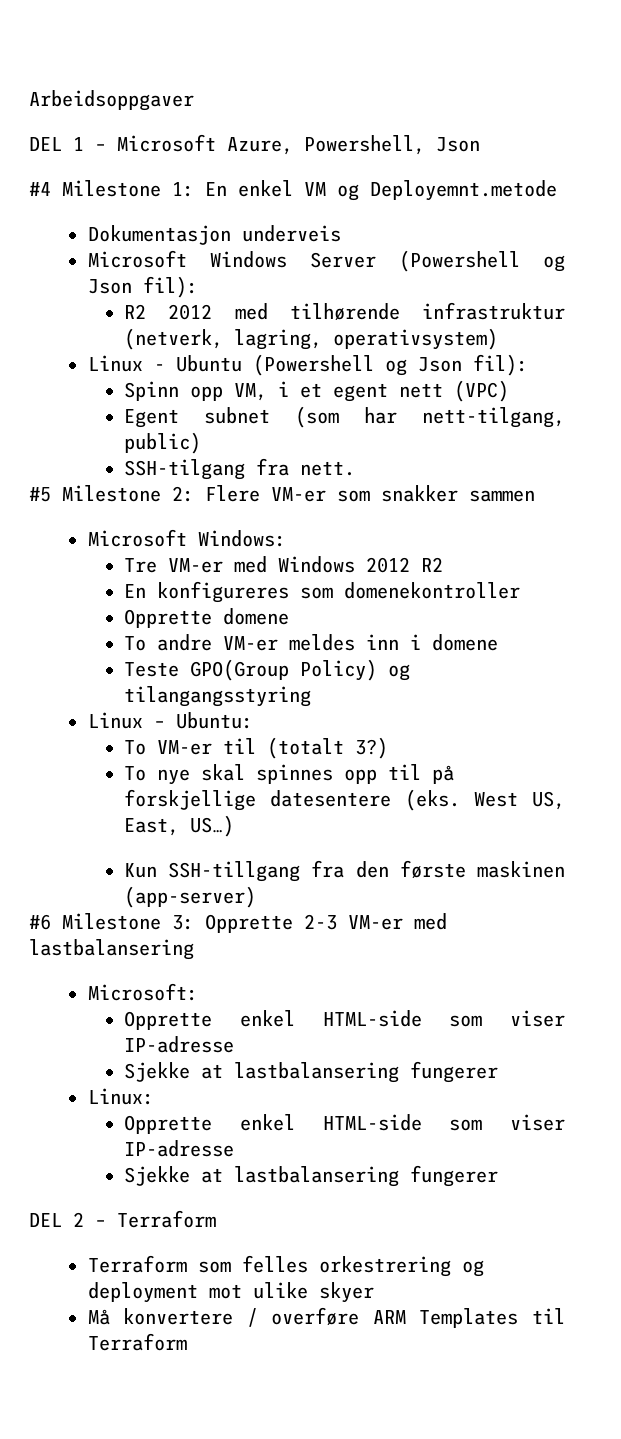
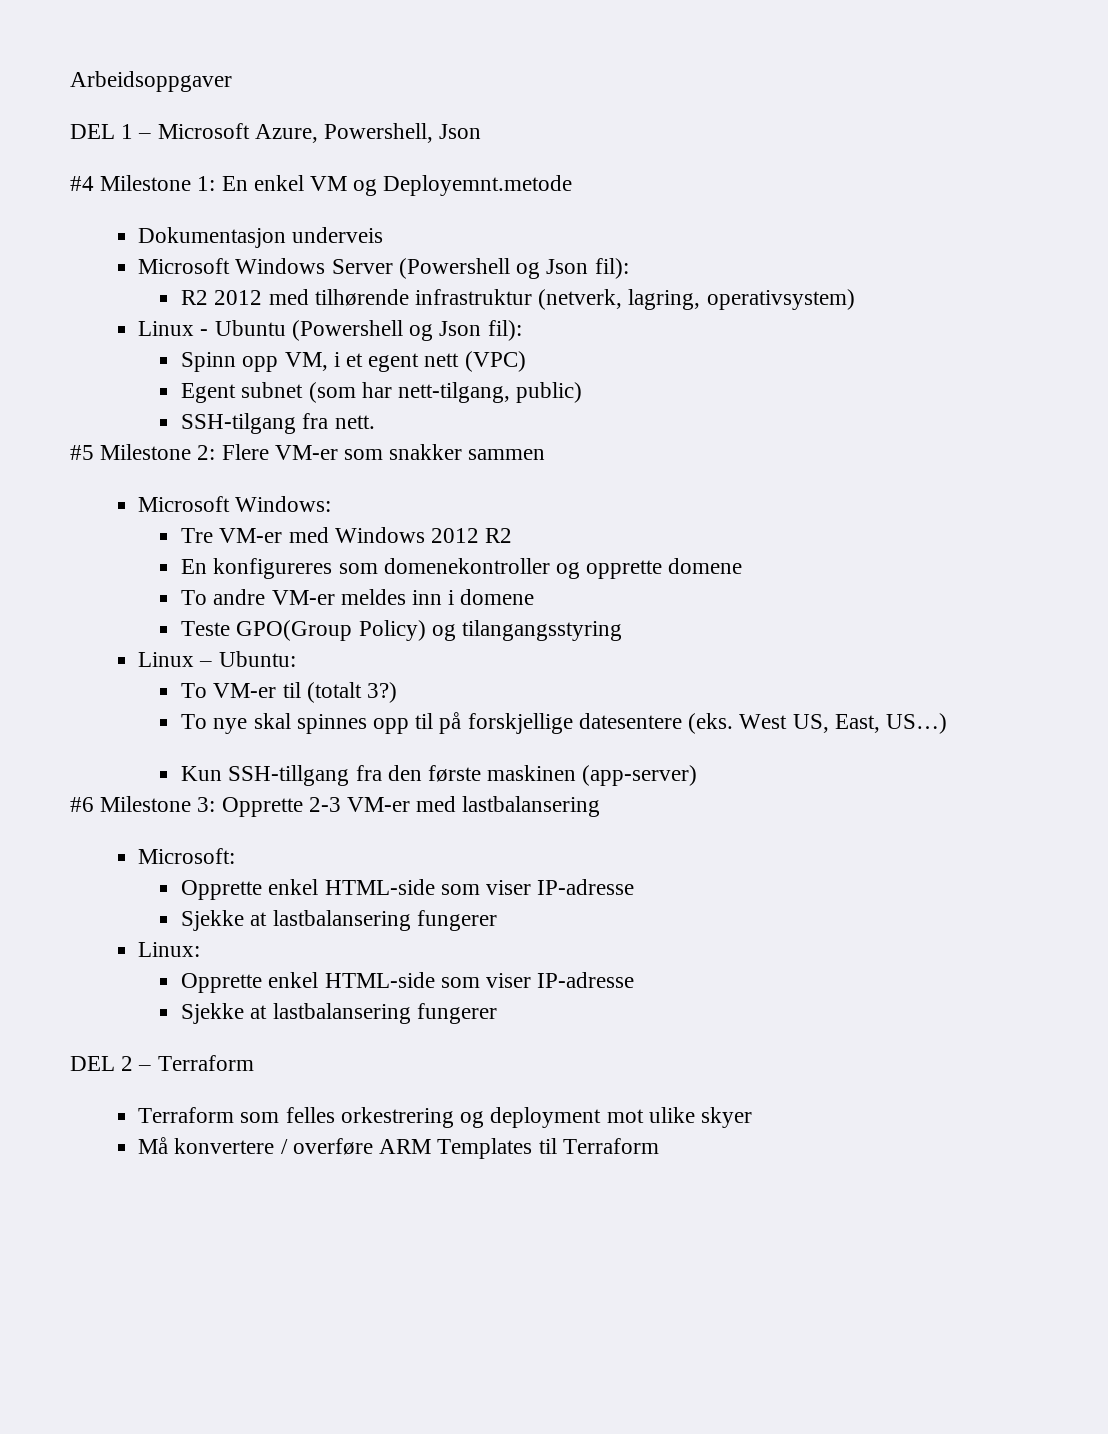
- En konfigureres som domenekontroller
- Opprette domene
+ En konfigureres som domenekontroller og opprette domene

